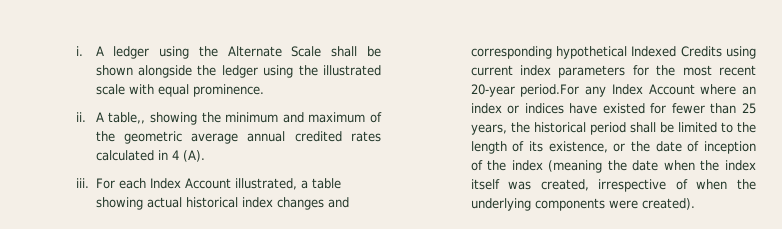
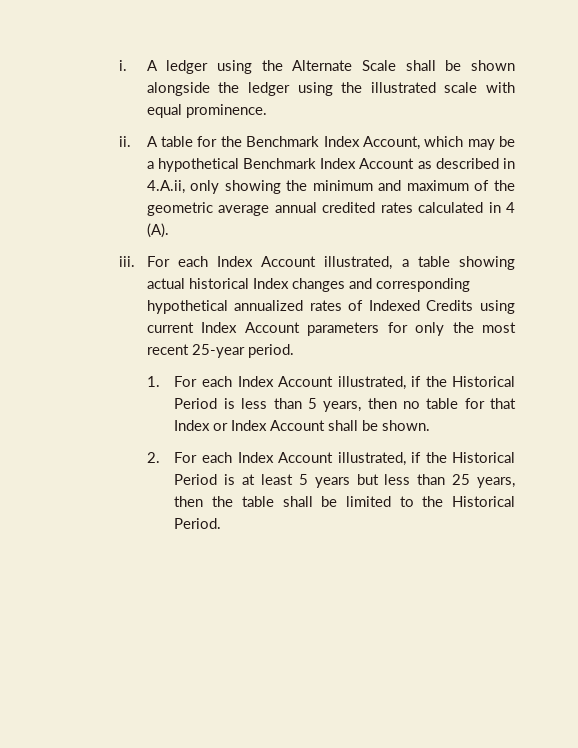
- A table,, showing the minimum and maximum of the geometric average annual credited rates calculated in 4 (A).
+ A table for the Benchmark Index Account, which may be a hypothetical Benchmark Index Account as described in 4.A.ii, only showing the minimum and maximum of the geometric average annual credited rates calculated in 4 (A).
- For each Index Account illustrated, a table showing actual historical index changes and corresponding hypothetical Indexed Credits using current index parameters for the most recent 20-year period.For any Index Account where an index or indices have existed for fewer than 25 years, the historical period shall be limited to the length of its existence, or the date of inception of the index (meaning the date when the index itself was created, irrespective of when the underlying components were created).
+ For each Index Account illustrated, a table showing actual historical Index changes and corresponding hypothetical annualized rates of Indexed Credits using current Index Account parameters for only the most recent 25-year period.
+ 1. For each Index Account illustrated, if the Historical Period is less than 5 years, then no table for that Index or Index Account shall be shown.
+ 2. For each Index Account illustrated, if the Historical Period is at least 5 years but less than 25 years, then the table shall be limited to the Historical Period.

